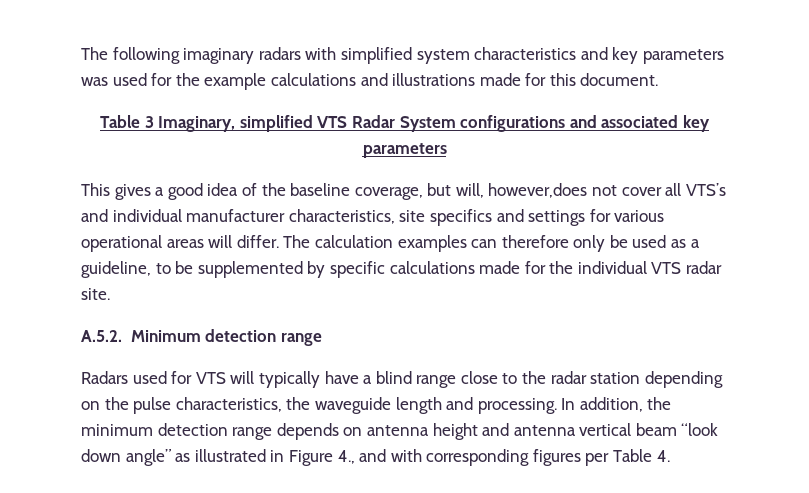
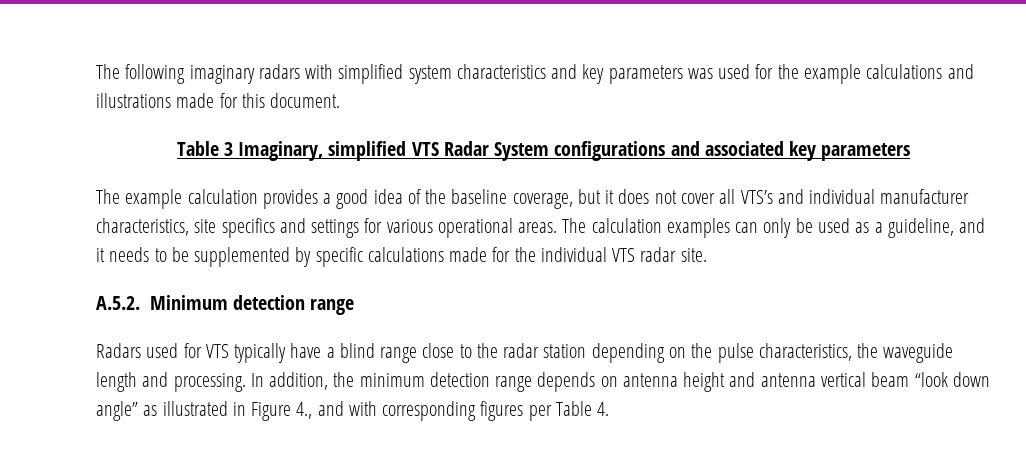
- This gives a good idea of the baseline coverage, but will, however,does not cover all VTS’s and individual manufacturer characteristics, site specifics and settings for various operational areas will differ.
+ The example calculation provides a good idea of the baseline coverage, but it does not cover all VTS’s and individual manufacturer characteristics, site specifics and settings for various operational areas.
- The calculation examples can therefore only be used as a guideline, to be supplemented by specific calculations made for the individual VTS radar site.
+ The calculation examples can only be used as a guideline, and it needs to be supplemented by specific calculations made for the individual VTS radar site.
- Radars used for VTS will typically have a blind range close to the radar station depending on the pulse characteristics, the waveguide length and processing.
+ Radars used for VTS typically have a blind range close to the radar station depending on the pulse characteristics, the waveguide length and processing.

